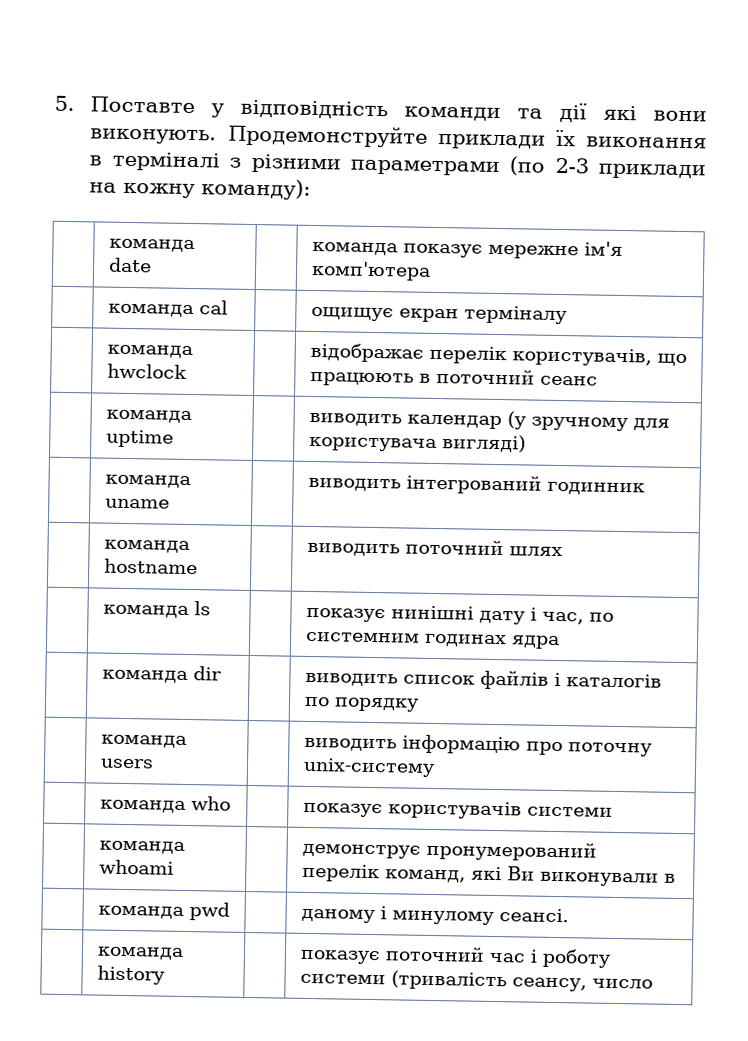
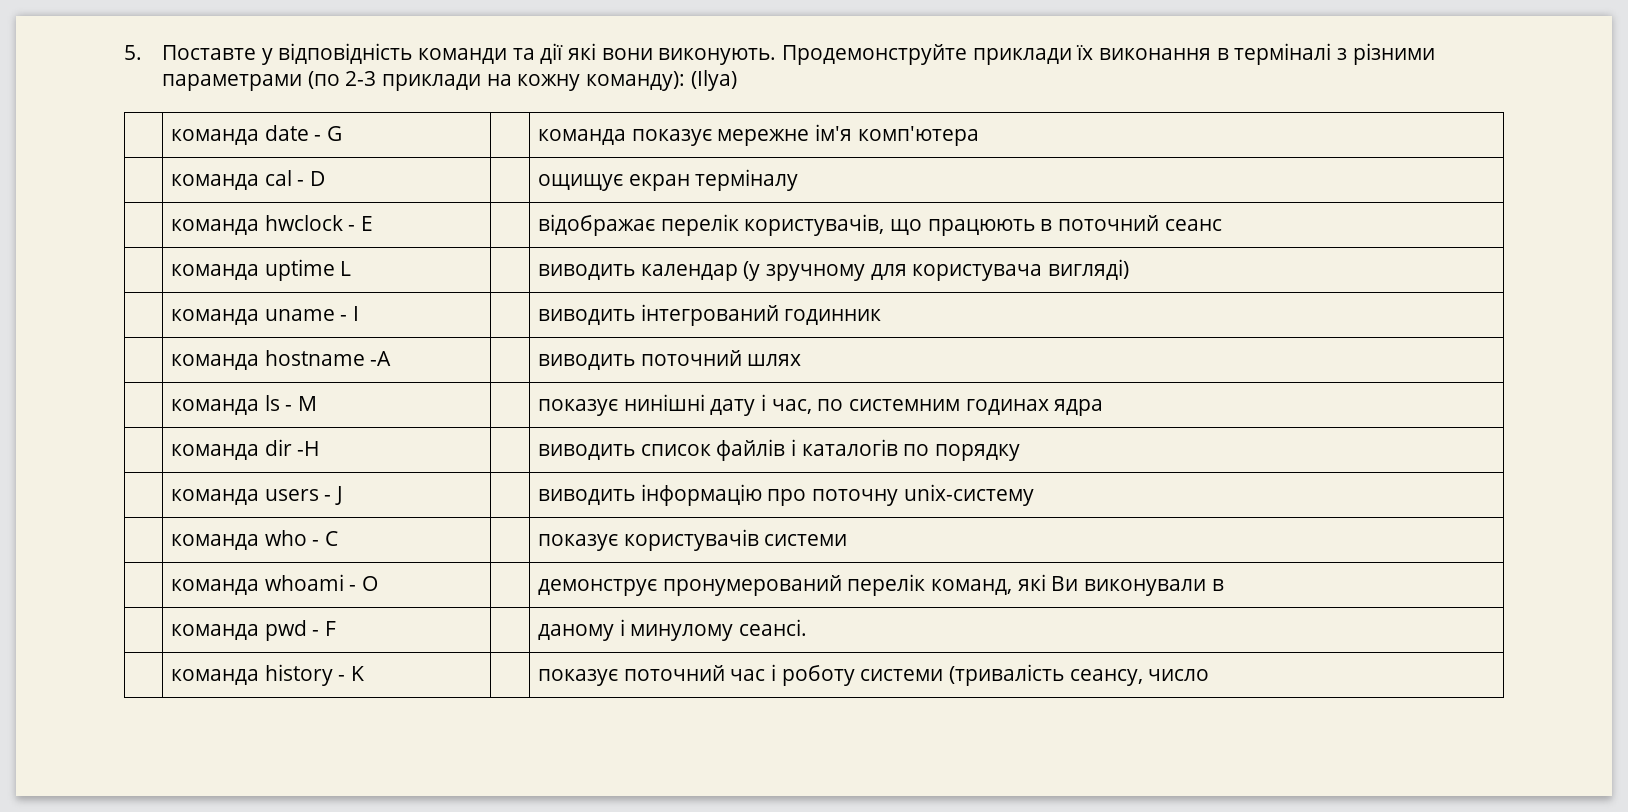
- Продемонструйте приклади їх виконання в терміналі з різними параметрами (по 2-3 приклади на кожну команду):
+ Продемонструйте приклади їх виконання в терміналі з різними параметрами (по 2-3 приклади на кожну команду): (Ilya)
- | команда date | | команда показує мережне ім'я комп'ютера
+ | команда date - G | | команда показує мережне ім'я комп'ютера
- | команда cal | | ощищує екран терміналу
+ | команда cal - D | | ощищує екран терміналу
- | команда hwclock | | відображає перелік користувачів, що працюють в поточний сеанс
+ | команда hwclock - E | | відображає перелік користувачів, що працюють в поточний сеанс
- | команда uptime | | виводить календар (у зручному для користувача вигляді)
+ | команда uptime L | | виводить календар (у зручному для користувача вигляді)
- | команда uname | | виводить інтегрований годинник
+ | команда uname - I | | виводить інтегрований годинник
- | команда hostname | | виводить поточний шлях
+ | команда hostname -A | | виводить поточний шлях
- | команда ls | | показує нинішні дату і час, по системним годинах ядра
+ | команда ls - M | | показує нинішні дату і час, по системним годинах ядра
- | команда dir | | виводить список файлів і каталогів по порядку
+ | команда dir -H | | виводить список файлів і каталогів по порядку
- | команда users | | виводить інформацію про поточну unix-систему
+ | команда users - J | | виводить інформацію про поточну unix-систему
- | команда who | | показує користувачів системи
+ | команда who - C | | показує користувачів системи
- | команда whoami | | демонструє пронумерований перелік команд, які Ви виконували в
+ | команда whoami - O | | демонструє пронумерований перелік команд, які Ви виконували в
- | команда pwd | | даному і минулому сеансі.
+ | команда pwd - F | | даному і минулому сеансі.
- | команда history | | показує поточний час і роботу системи (тривалість сеансу, число
+ | команда history - K | | показує поточний час і роботу системи (тривалість сеансу, число

